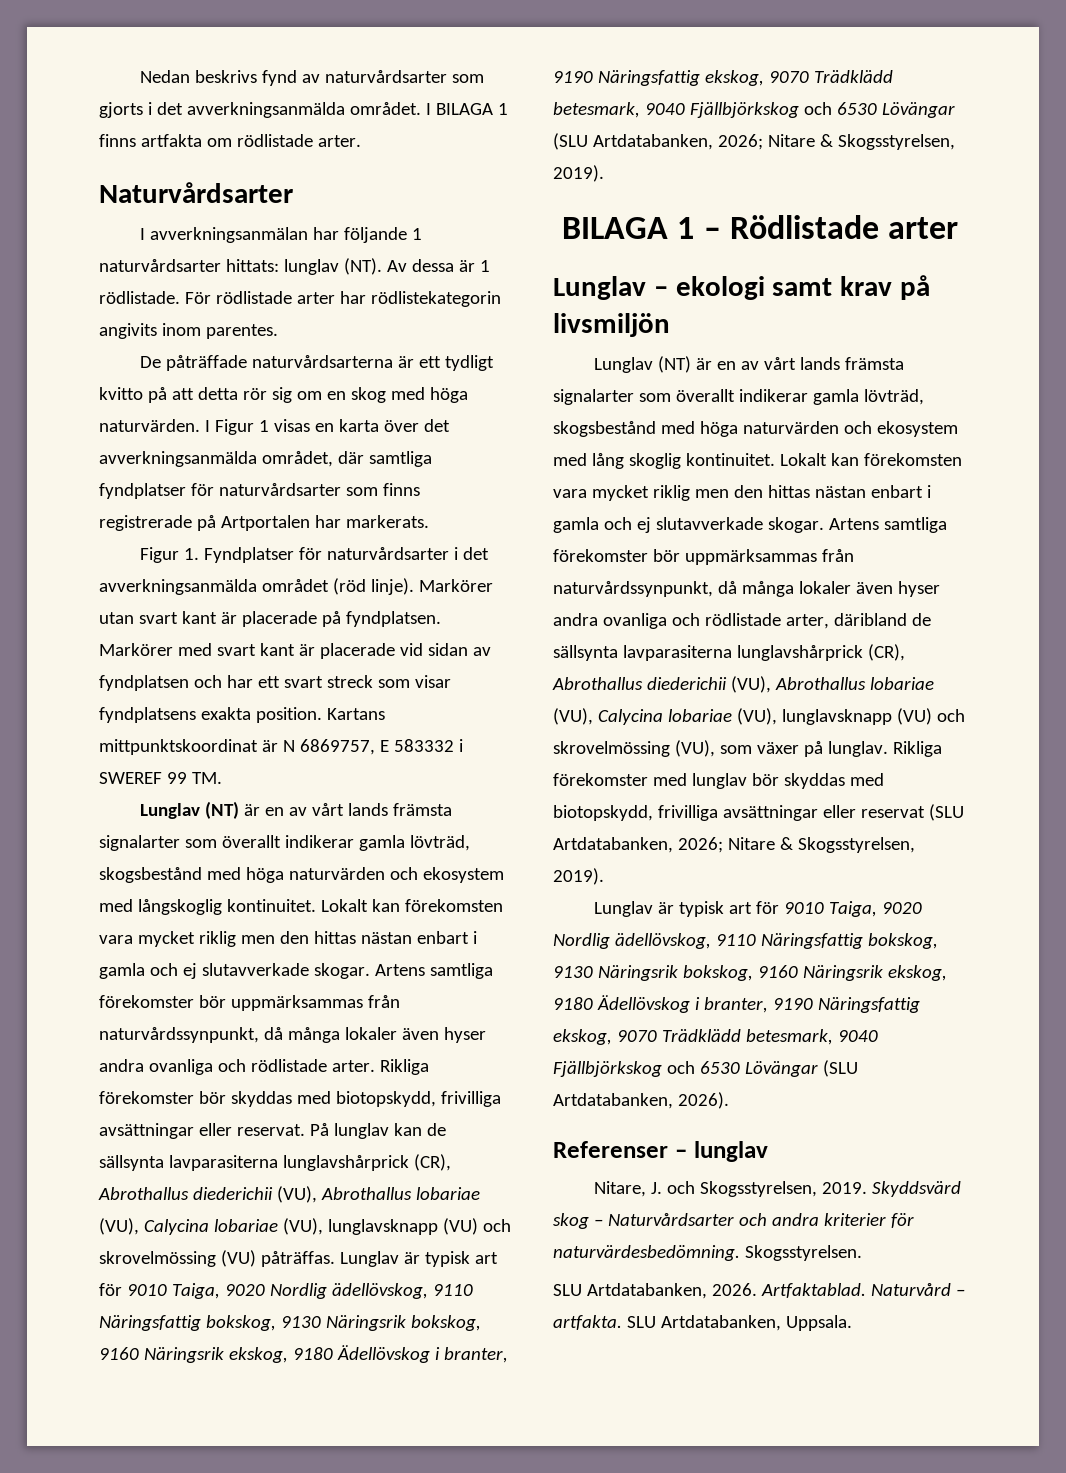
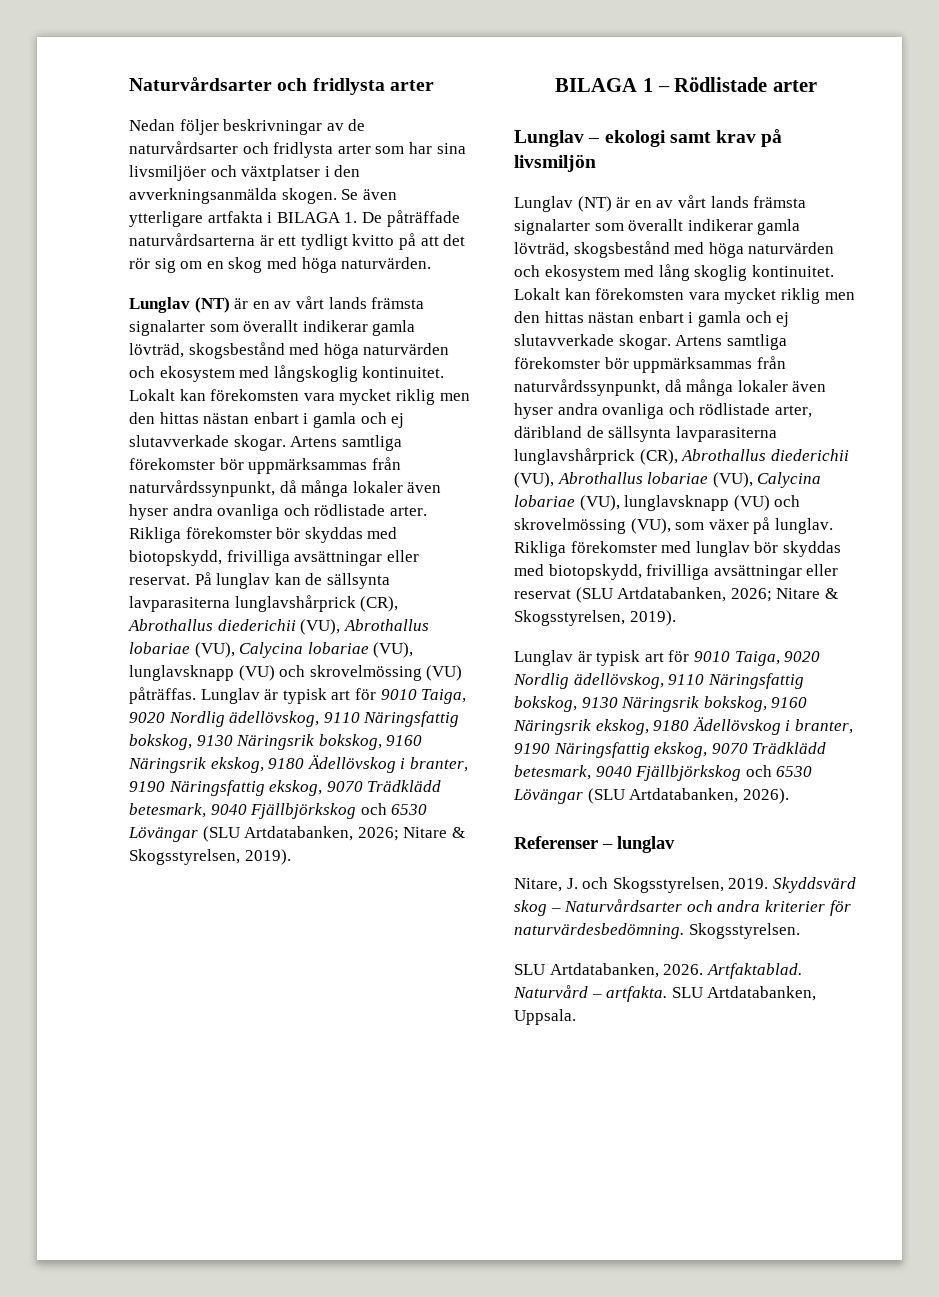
- Nedan beskrivs fynd av naturvårdsarter som gjorts i det avverkningsanmälda området. I BILAGA 1 finns artfakta om rödlistade arter.
- Naturvårdsarter
- I avverkningsanmälan har följande 1 naturvårdsarter hittats: lunglav (NT). Av dessa är 1 rödlistade. För rödlistade arter har rödlistekategorin angivits inom parentes.
- De påträffade naturvårdsarterna är ett tydligt kvitto på att detta rör sig om en skog med höga naturvärden. I Figur 1 visas en karta över det avverkningsanmälda området, där samtliga fyndplatser för naturvårdsarter som finns registrerade på Artportalen har markerats.
- Figur 1. Fyndplatser för naturvårdsarter i det avverkningsanmälda området (röd linje). Markörer utan svart kant är placerade på fyndplatsen. Markörer med svart kant är placerade vid sidan av fyndplatsen och har ett svart streck som visar fyndplatsens exakta position. Kartans mittpunktskoordinat är N 6869757, E 583332 i SWEREF 99 TM.
+ Naturvårdsarter och fridlysta arter
+ Nedan följer beskrivningar av de naturvårdsarter och fridlysta arter som har sina livsmiljöer och växtplatser i den avverkningsanmälda skogen. Se även ytterligare artfakta i BILAGA 1. De påträffade naturvårdsarterna är ett tydligt kvitto på att det rör sig om en skog med höga naturvärden.

